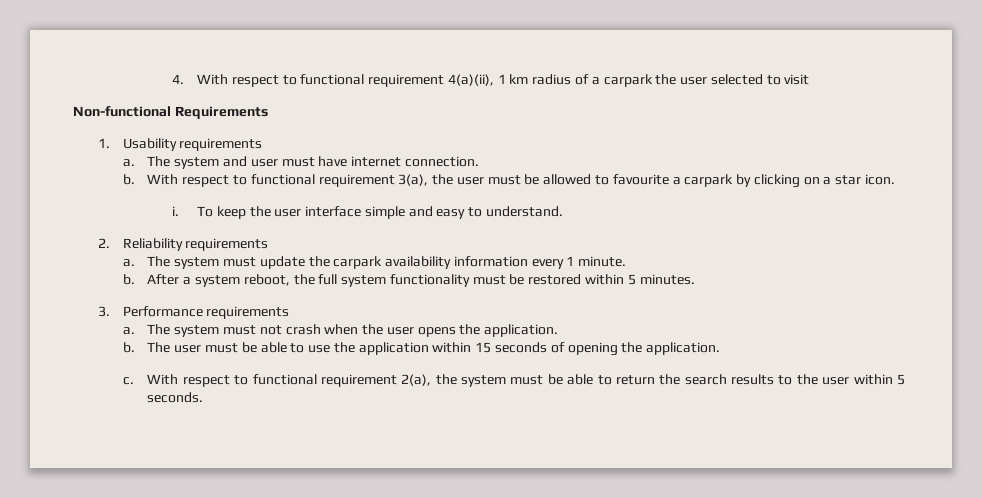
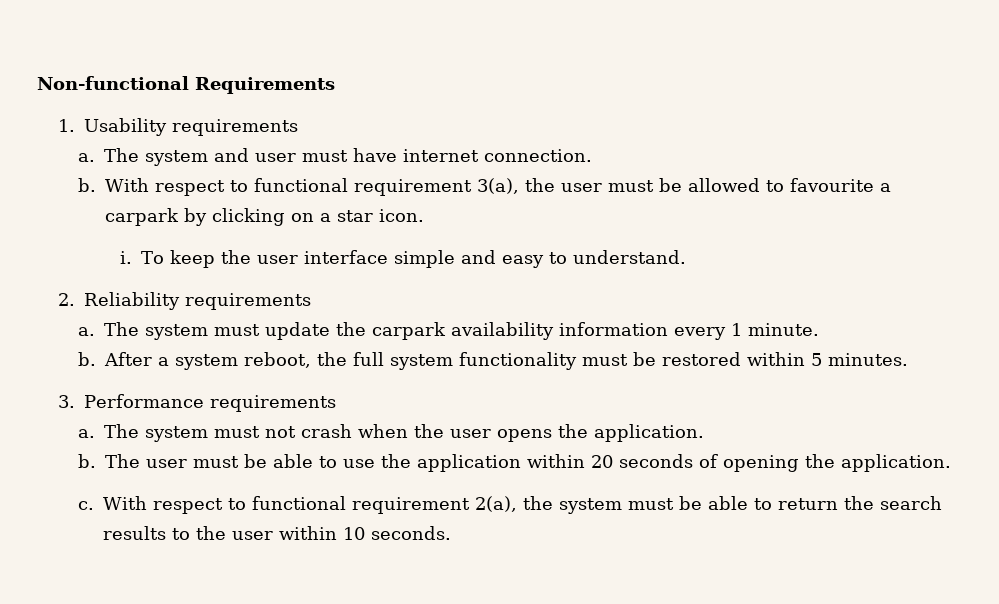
- 4. With respect to functional requirement 4(a)(ii), 1 km radius of a carpark the user selected to visit
- The user must be able to use the application within 15 seconds of opening the application.
+ The user must be able to use the application within 20 seconds of opening the application.
- With respect to functional requirement 2(a), the system must be able to return the search results to the user within 5 seconds.
+ With respect to functional requirement 2(a), the system must be able to return the search results to the user within 10 seconds.

